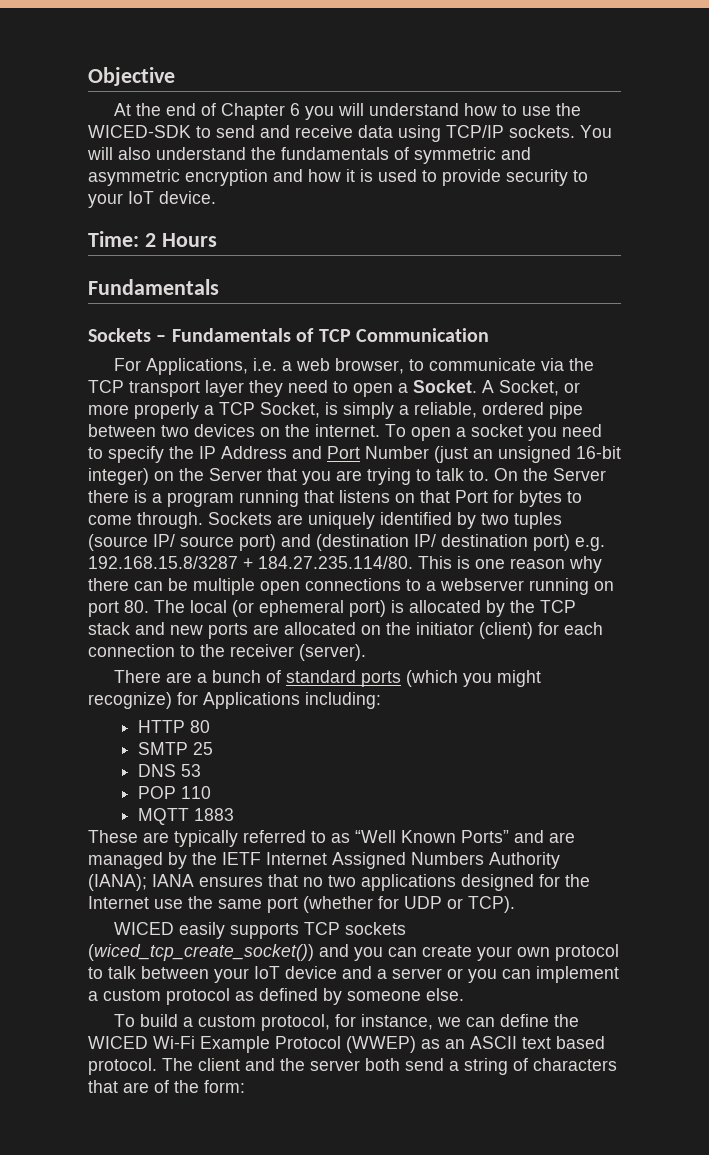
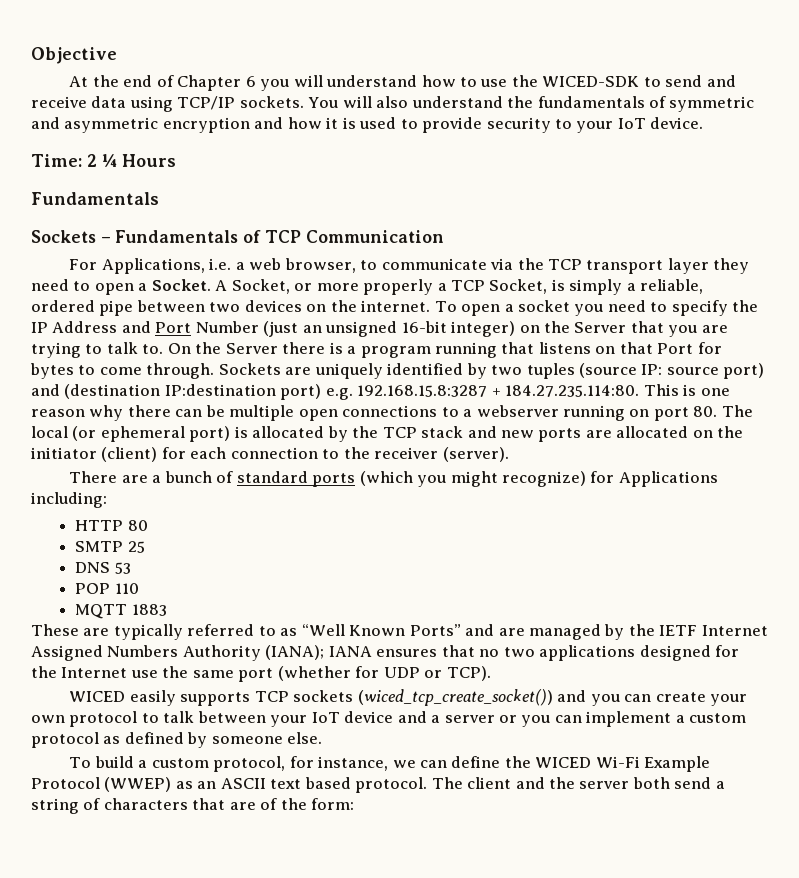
- Time: 2 Hours
+ Time: 2 ¼ Hours
- Sockets are uniquely identified by two tuples (source IP/ source port) and (destination IP/ destination port) e.g. 192.168.15.8/3287 + 184.27.235.114/80. This is one reason why there can be multiple open connections to a webserver running on port 80. The local (or ephemeral port) is allocated by the TCP stack and new ports are allocated on the initiator (client) for each connection to the receiver (server).
+ Sockets are uniquely identified by two tuples (source IP: source port) and (destination IP:destination port) e.g. 192.168.15.8:3287 + 184.27.235.114:80. This is one reason why there can be multiple open connections to a webserver running on port 80. The local (or ephemeral port) is allocated by the TCP stack and new ports are allocated on the initiator (client) for each connection to the receiver (server).

